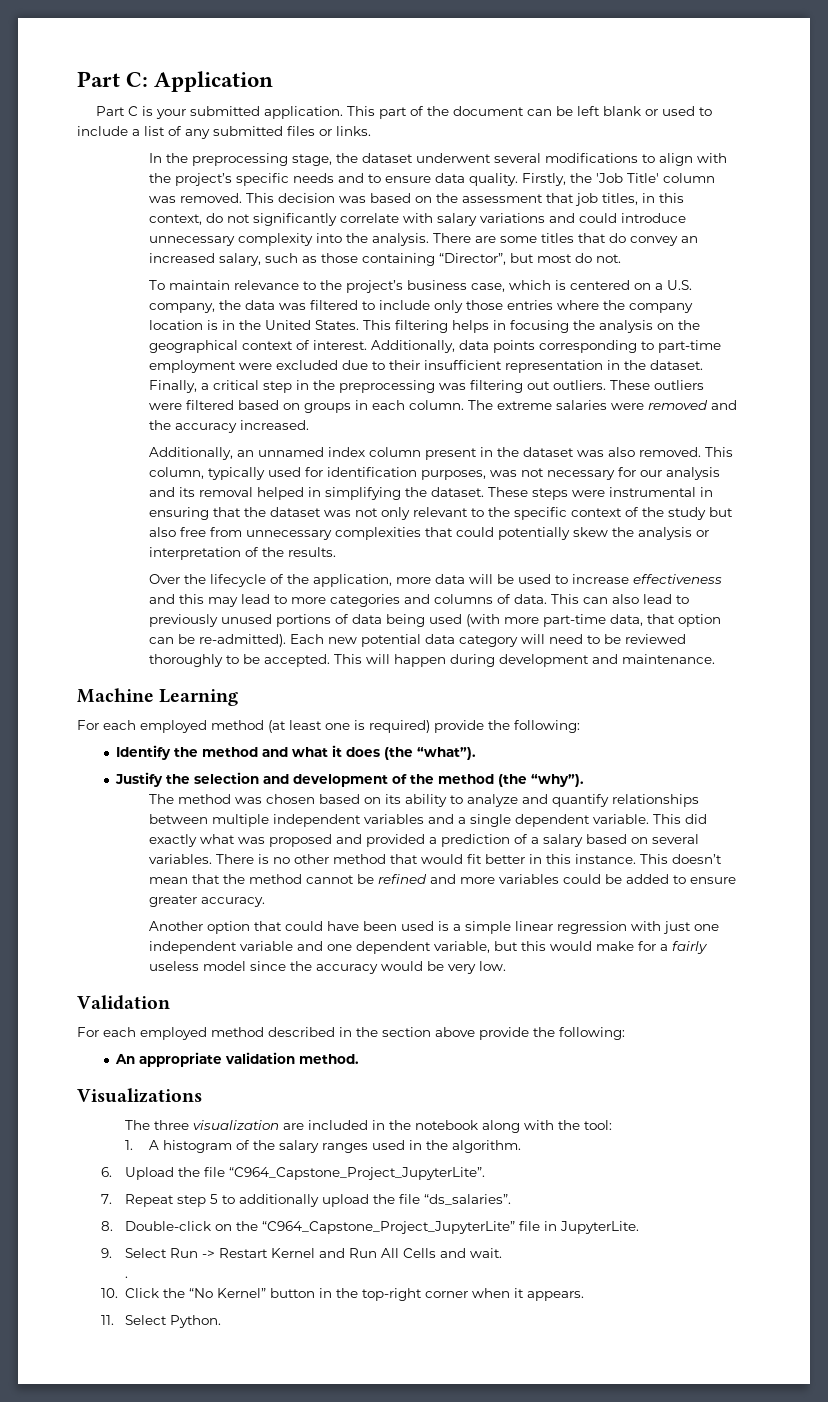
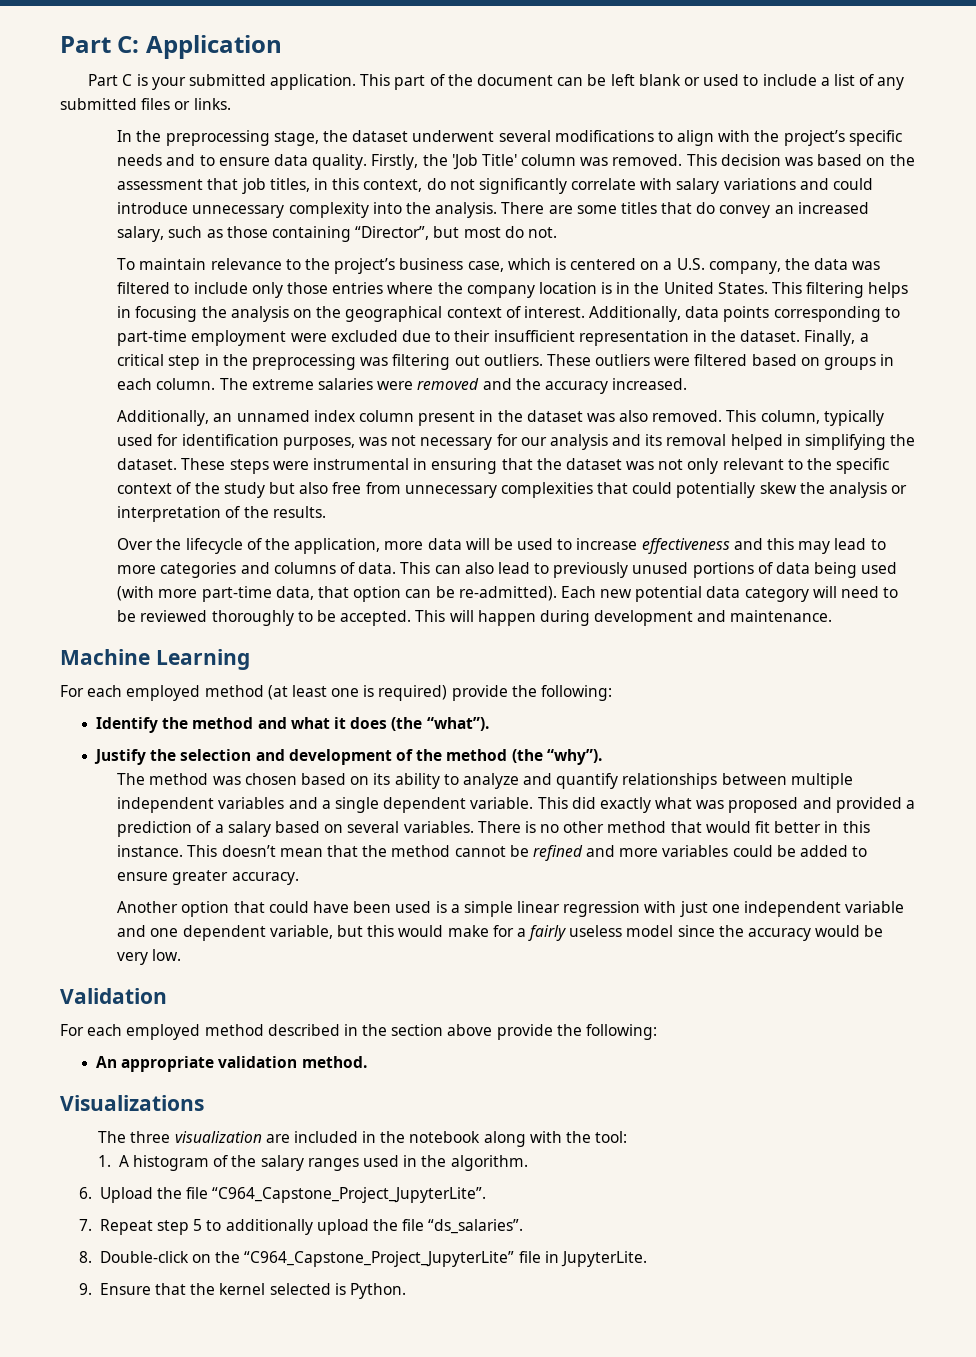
- 9. Select Run -> Restart Kernel and Run All Cells and wait.
- .
- 10. Click the “No Kernel” button in the top-right corner when it appears.
- 11. Select Python.
+ 9. Ensure that the kernel selected is Python.

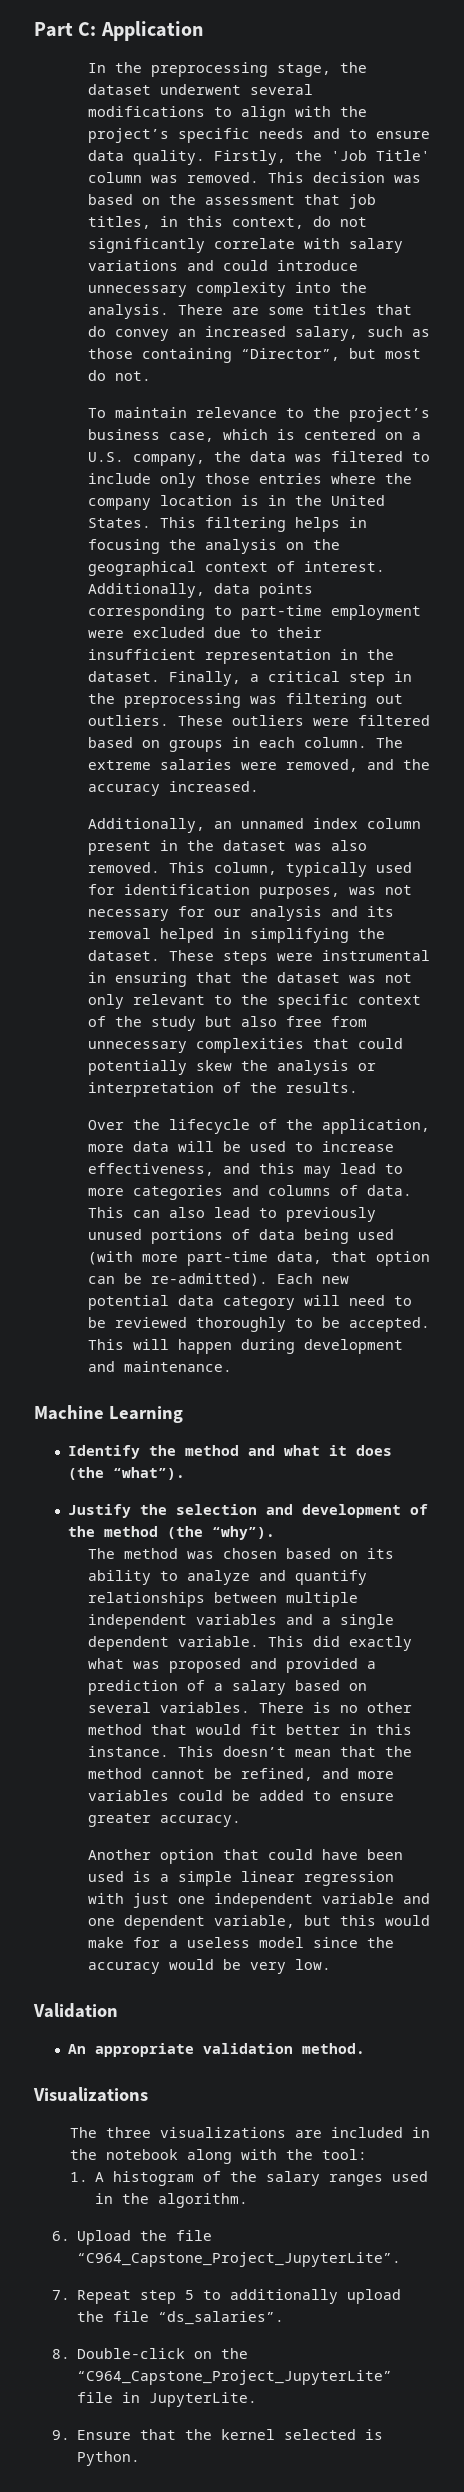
- Part C is your submitted application. This part of the document can be left blank or used to include a list of any submitted files or links.
- The extreme salaries were removed and the accuracy increased.
+ The extreme salaries were removed, and the accuracy increased.
- Over the lifecycle of the application, more data will be used to increase effectiveness and this may lead to more categories and columns of data.
+ Over the lifecycle of the application, more data will be used to increase effectiveness, and this may lead to more categories and columns of data.
- For each employed method (at least one is required) provide the following:
- This doesn’t mean that the method cannot be refined and more variables could be added to ensure greater accuracy.
+ This doesn’t mean that the method cannot be refined, and more variables could be added to ensure greater accuracy.
- Another option that could have been used is a simple linear regression with just one independent variable and one dependent variable, but this would make for a fairly useless model since the accuracy would be very low.
+ Another option that could have been used is a simple linear regression with just one independent variable and one dependent variable, but this would make for a useless model since the accuracy would be very low.
- For each employed method described in the section above provide the following:
- The three visualization are included in the notebook along with the tool:
+ The three visualizations are included in the notebook along with the tool:

